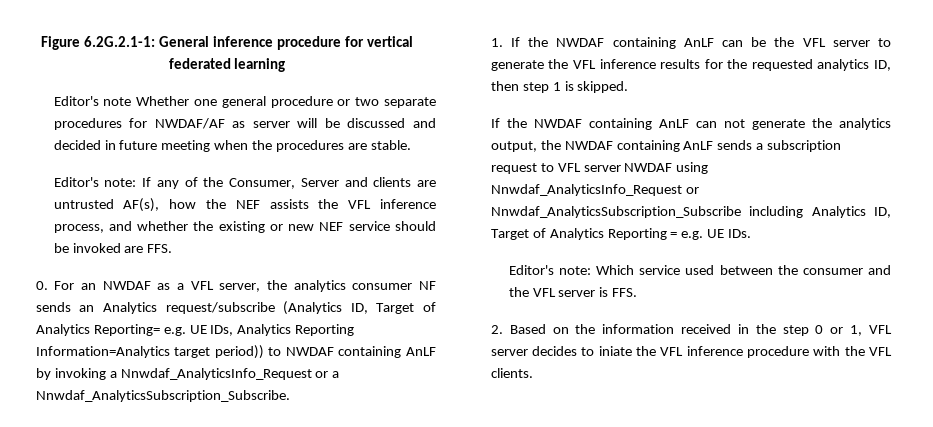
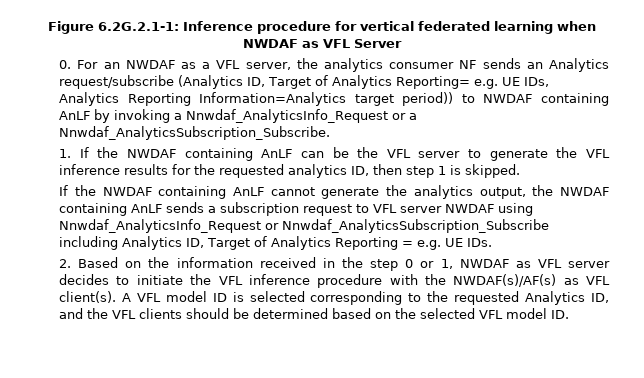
- Figure 6.2G.2.1-1: General inference procedure for vertical federated learning
- Editor's note Whether one general procedure or two separate procedures for NWDAF/AF as server will be discussed and decided in future meeting when the procedures are stable.
- Editor's note: If any of the Consumer, Server and clients are untrusted AF(s), how the NEF assists the VFL inference process, and whether the existing or new NEF service should be invoked are FFS.
+ Figure 6.2G.2.1-1: Inference procedure for vertical federated learning when NWDAF as VFL Server
- If the NWDAF containing AnLF can not generate the analytics output, the NWDAF containing AnLF sends a subscription request to VFL server NWDAF using Nnwdaf_AnalyticsInfo_Request or Nnwdaf_AnalyticsSubscription_Subscribe including Analytics ID, Target of Analytics Reporting = e.g. UE IDs.
+ If the NWDAF containing AnLF cannot generate the analytics output, the NWDAF containing AnLF sends a subscription request to VFL server NWDAF using Nnwdaf_AnalyticsInfo_Request or Nnwdaf_AnalyticsSubscription_Subscribe including Analytics ID, Target of Analytics Reporting = e.g. UE IDs.
- Editor's note: Which service used between the consumer and the VFL server is FFS.
- 2. Based on the information received in the step 0 or 1, VFL server decides to iniate the VFL inference procedure with the VFL clients.
+ 2. Based on the information received in the step 0 or 1, NWDAF as VFL server decides to initiate the VFL inference procedure with the NWDAF(s)/AF(s) as VFL client(s). A VFL model ID is selected corresponding to the requested Analytics ID, and the VFL clients should be determined based on the selected VFL model ID.

